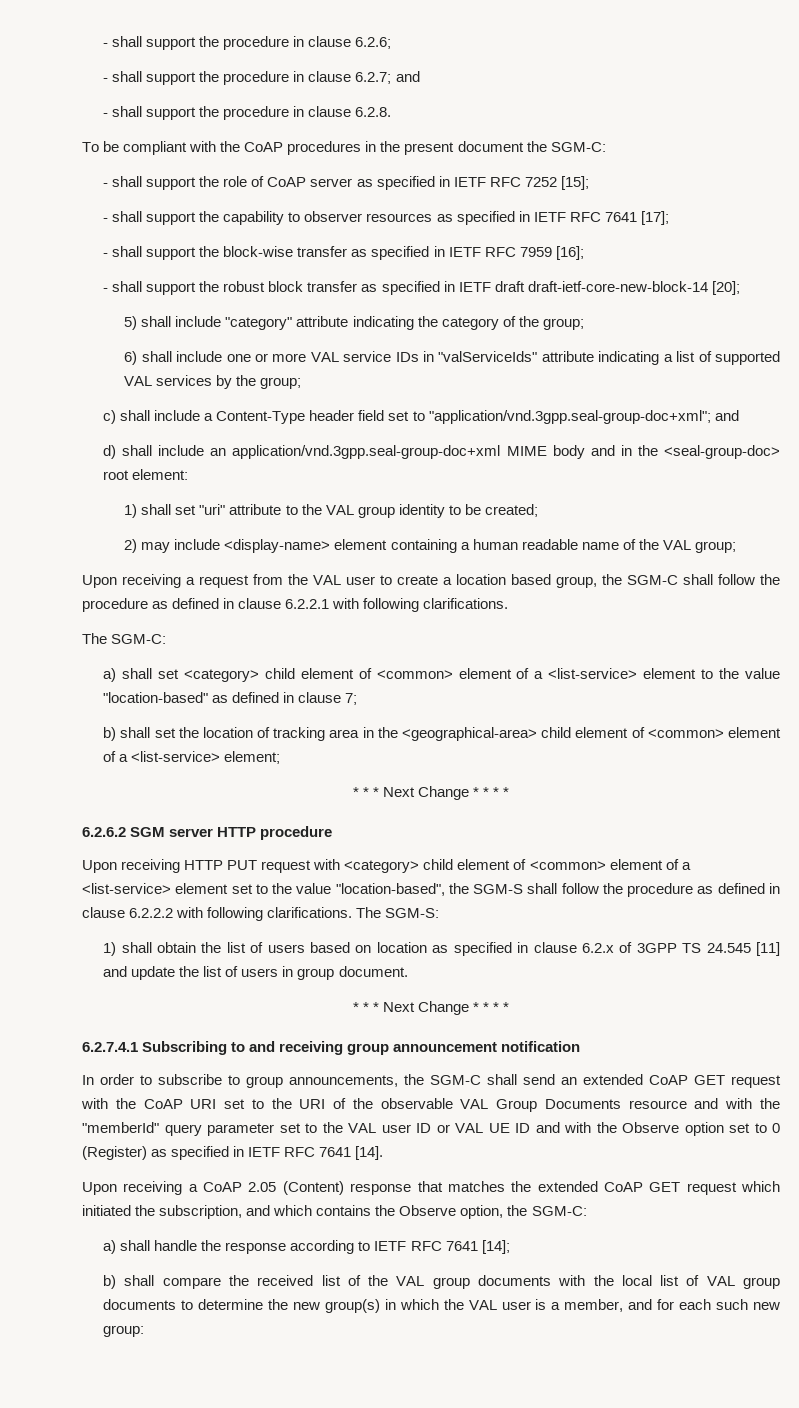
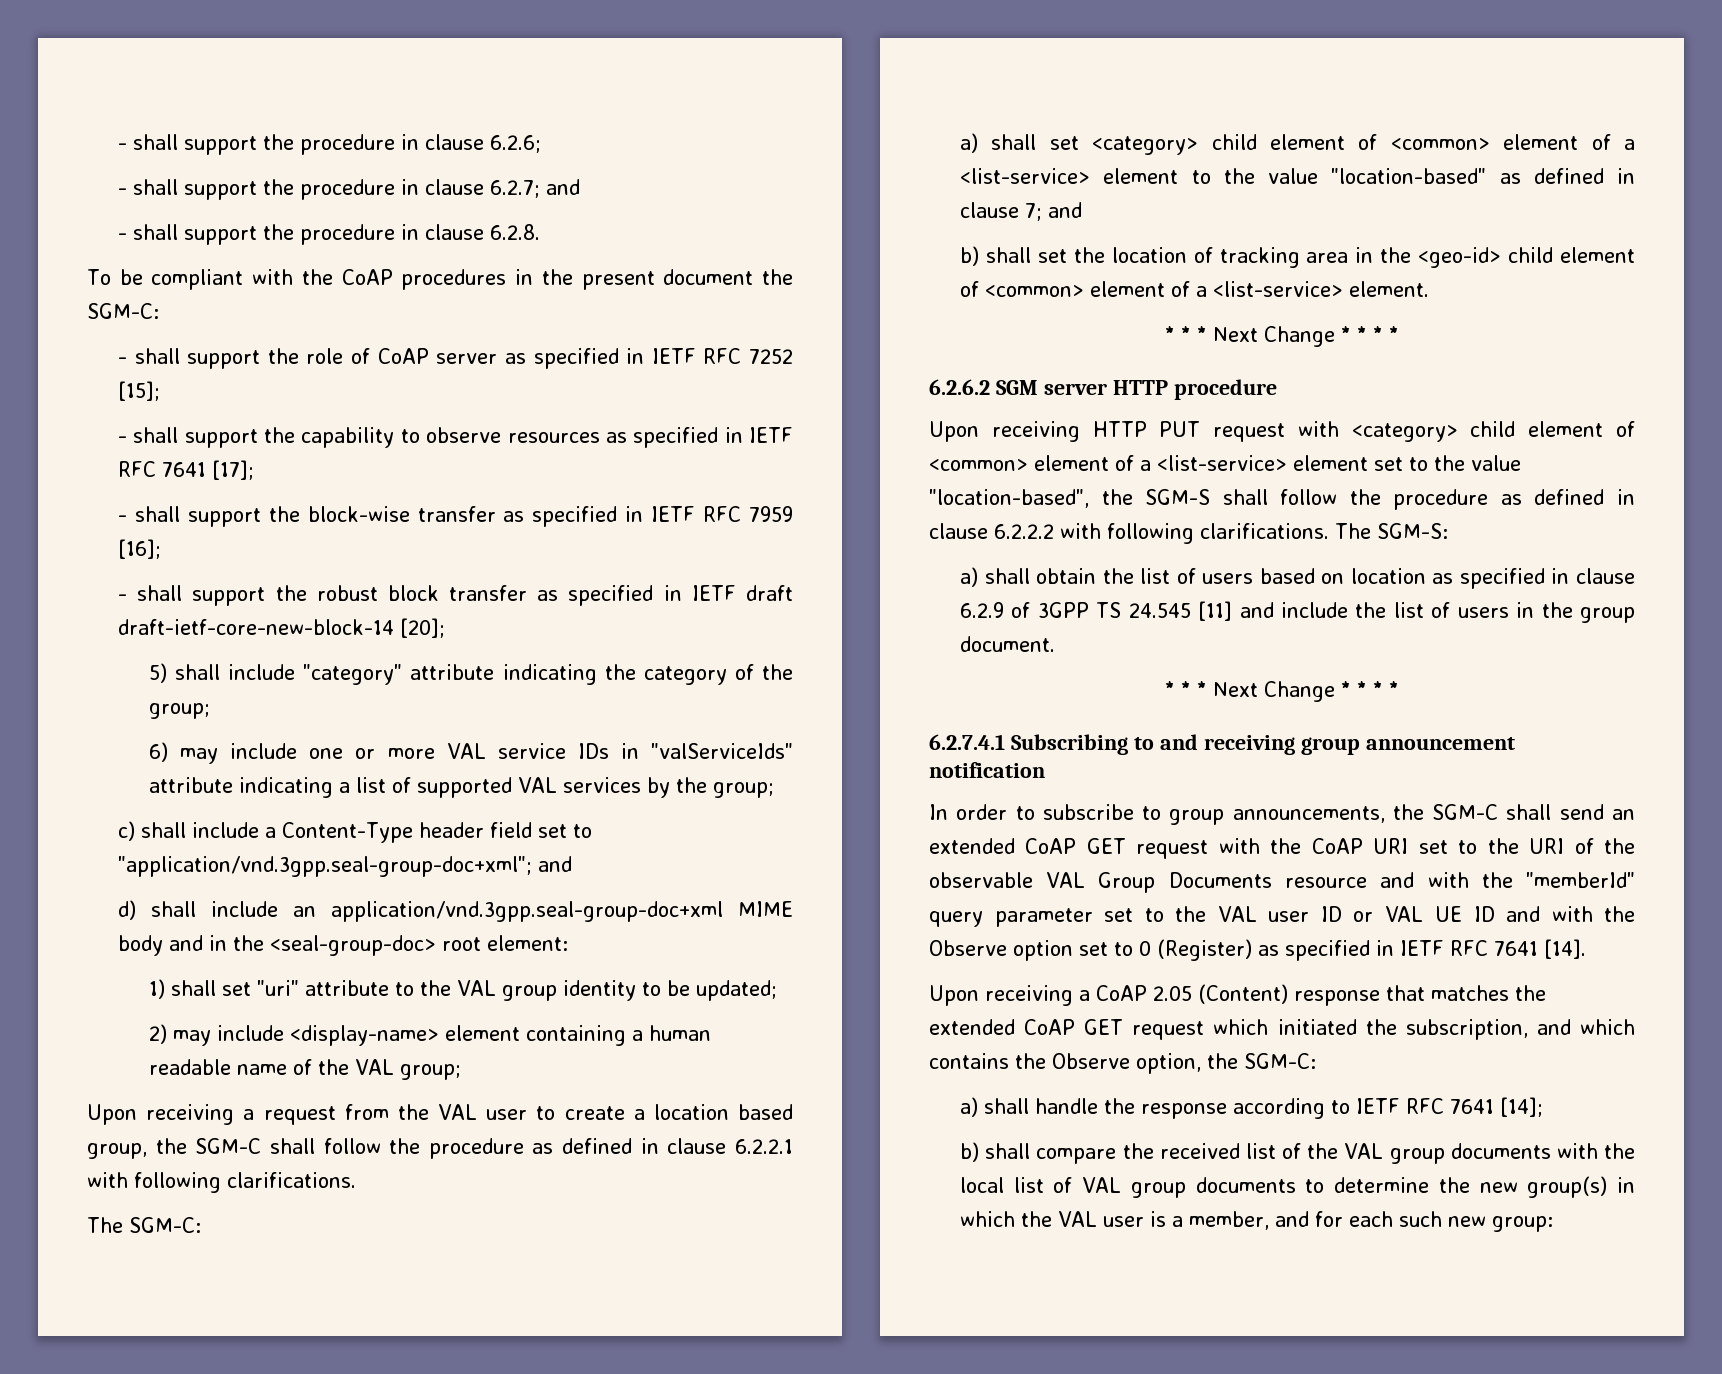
- - shall support the capability to observer resources as specified in IETF RFC 7641 [17];
+ - shall support the capability to observe resources as specified in IETF RFC 7641 [17];
- 6) shall include one or more VAL service IDs in "valServiceIds" attribute indicating a list of supported VAL services by the group;
+ 6) may include one or more VAL service IDs in "valServiceIds" attribute indicating a list of supported VAL services by the group;
- 1) shall set "uri" attribute to the VAL group identity to be created;
+ 1) shall set "uri" attribute to the VAL group identity to be updated;
- a) shall set <category> child element of <common> element of a <list-service> element to the value "location-based" as defined in clause 7;
+ a) shall set <category> child element of <common> element of a <list-service> element to the value "location-based" as defined in clause 7; and
- b) shall set the location of tracking area in the <geographical-area> child element of <common> element of a <list-service> element;
+ b) shall set the location of tracking area in the <geo-id> child element of <common> element of a <list-service> element.
- 1) shall obtain the list of users based on location as specified in clause 6.2.x of 3GPP TS 24.545 [11] and update the list of users in group document.
+ a) shall obtain the list of users based on location as specified in clause 6.2.9 of 3GPP TS 24.545 [11] and include the list of users in the group document.

